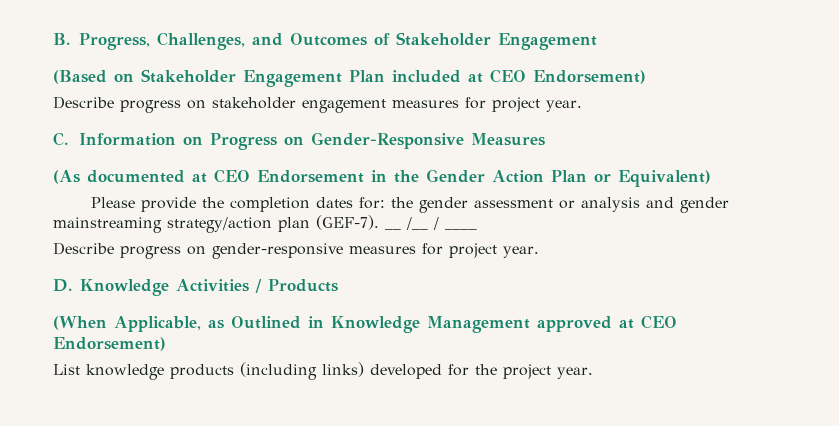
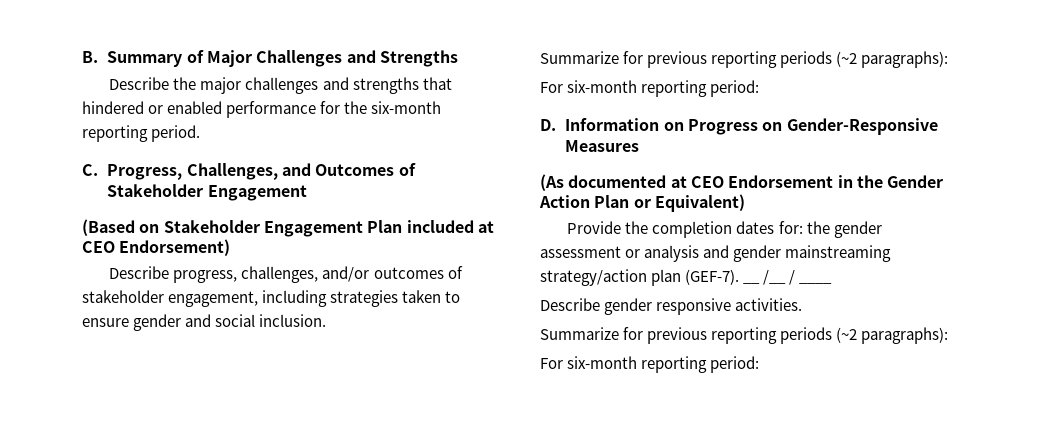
- B. Progress, Challenges, and Outcomes of Stakeholder Engagement
+ B. Summary of Major Challenges and Strengths
+ Describe the major challenges and strengths that hindered or enabled performance for the six-month reporting period.
+ C. Progress, Challenges, and Outcomes of Stakeholder Engagement
- Describe progress on stakeholder engagement measures for project year.
- C. Information on Progress on Gender-Responsive Measures
+ Describe progress, challenges, and/or outcomes of stakeholder engagement, including strategies taken to ensure gender and social inclusion.
+ Summarize for previous reporting periods (~2 paragraphs):
+ For six-month reporting period:
+ D. Information on Progress on Gender-Responsive Measures
- Please provide the completion dates for: the gender assessment or analysis and gender mainstreaming strategy/action plan (GEF-7).
+ Provide the completion dates for: the gender assessment or analysis and gender mainstreaming strategy/action plan (GEF-7).
- Describe progress on gender-responsive measures for project year.
- D. Knowledge Activities / Products
- (When Applicable, as Outlined in Knowledge Management approved at CEO Endorsement)
- List knowledge products (including links) developed for the project year.
+ Describe gender responsive activities.
+ Summarize for previous reporting periods (~2 paragraphs):
+ For six-month reporting period:

